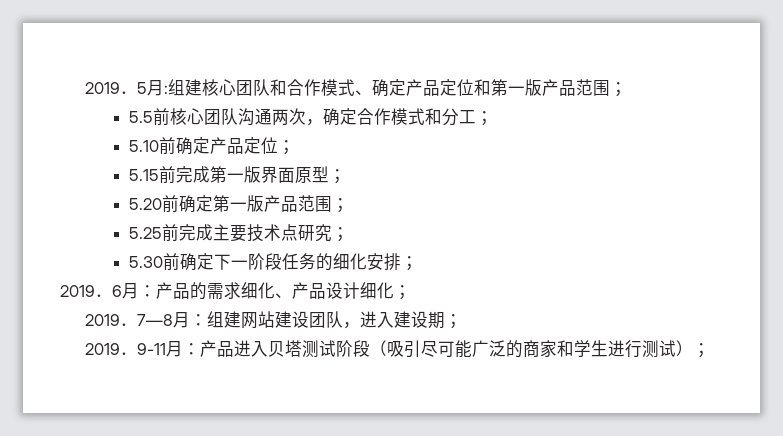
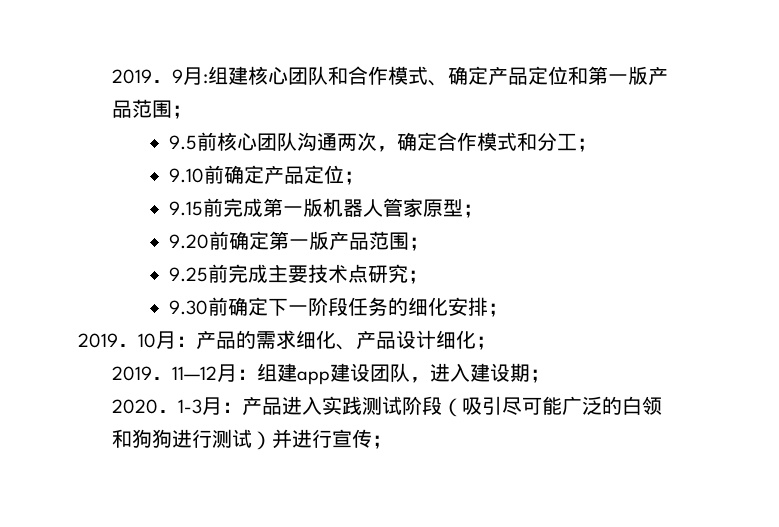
- 2019．5月:组建核心团队和合作模式、确定产品定位和第一版产品范围；
+ 2019．9月:组建核心团队和合作模式、确定产品定位和第一版产品范围；
- 5.5前核心团队沟通两次，确定合作模式和分工；
+ 9.5前核心团队沟通两次，确定合作模式和分工；
- 5.10前确定产品定位；
+ 9.10前确定产品定位；
- 5.15前完成第一版界面原型；
+ 9.15前完成第一版机器人管家原型；
- 5.20前确定第一版产品范围；
+ 9.20前确定第一版产品范围；
- 5.25前完成主要技术点研究；
+ 9.25前完成主要技术点研究；
- 5.30前确定下一阶段任务的细化安排；
+ 9.30前确定下一阶段任务的细化安排；
- 2019．6月：产品的需求细化、产品设计细化；
+ 2019．10月：产品的需求细化、产品设计细化；
- 2019．7—8月：组建网站建设团队，进入建设期；
+ 2019．11—12月：组建app建设团队，进入建设期；
- 2019．9-11月：产品进入贝塔测试阶段（吸引尽可能广泛的商家和学生进行测试）；
+ 2020．1-3月：产品进入实践测试阶段（吸引尽可能广泛的白领和狗狗进行测试）并进行宣传；

